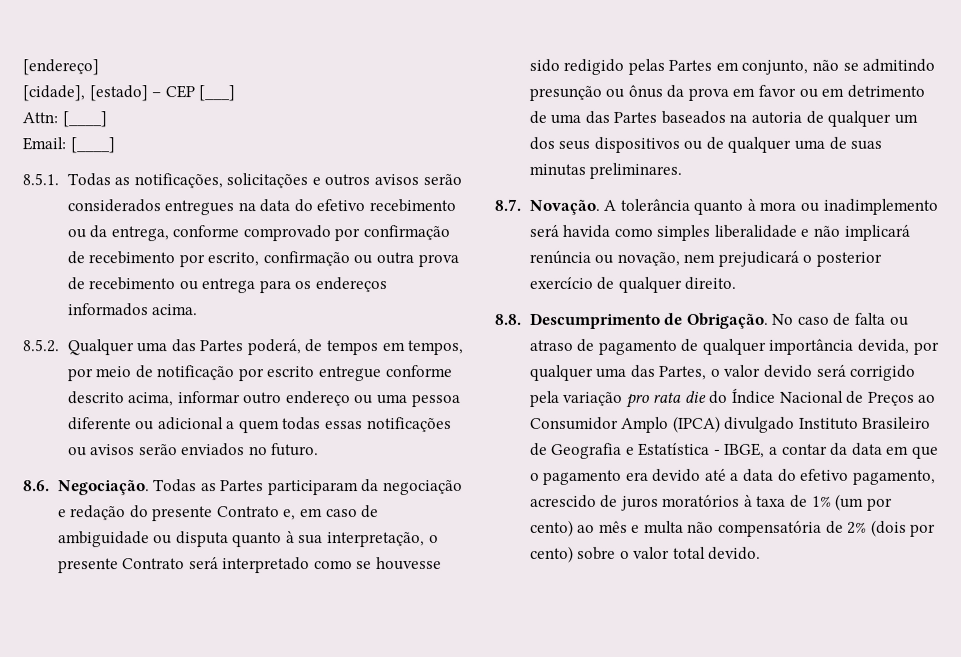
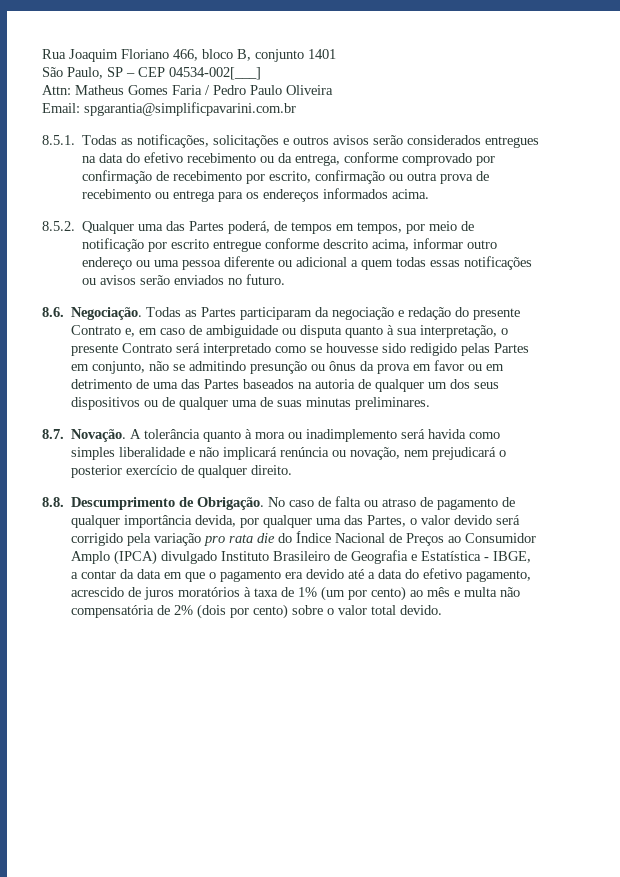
- [endereço]
- [cidade], [estado] – CEP [___]
+ Rua Joaquim Floriano 466, bloco B, conjunto 1401
+ São Paulo, SP – CEP 04534-002[___]
- Attn: [____]
+ Attn: Matheus Gomes Faria / Pedro Paulo Oliveira
- Email: [____]
+ Email: spgarantia@simplificpavarini.com.br

